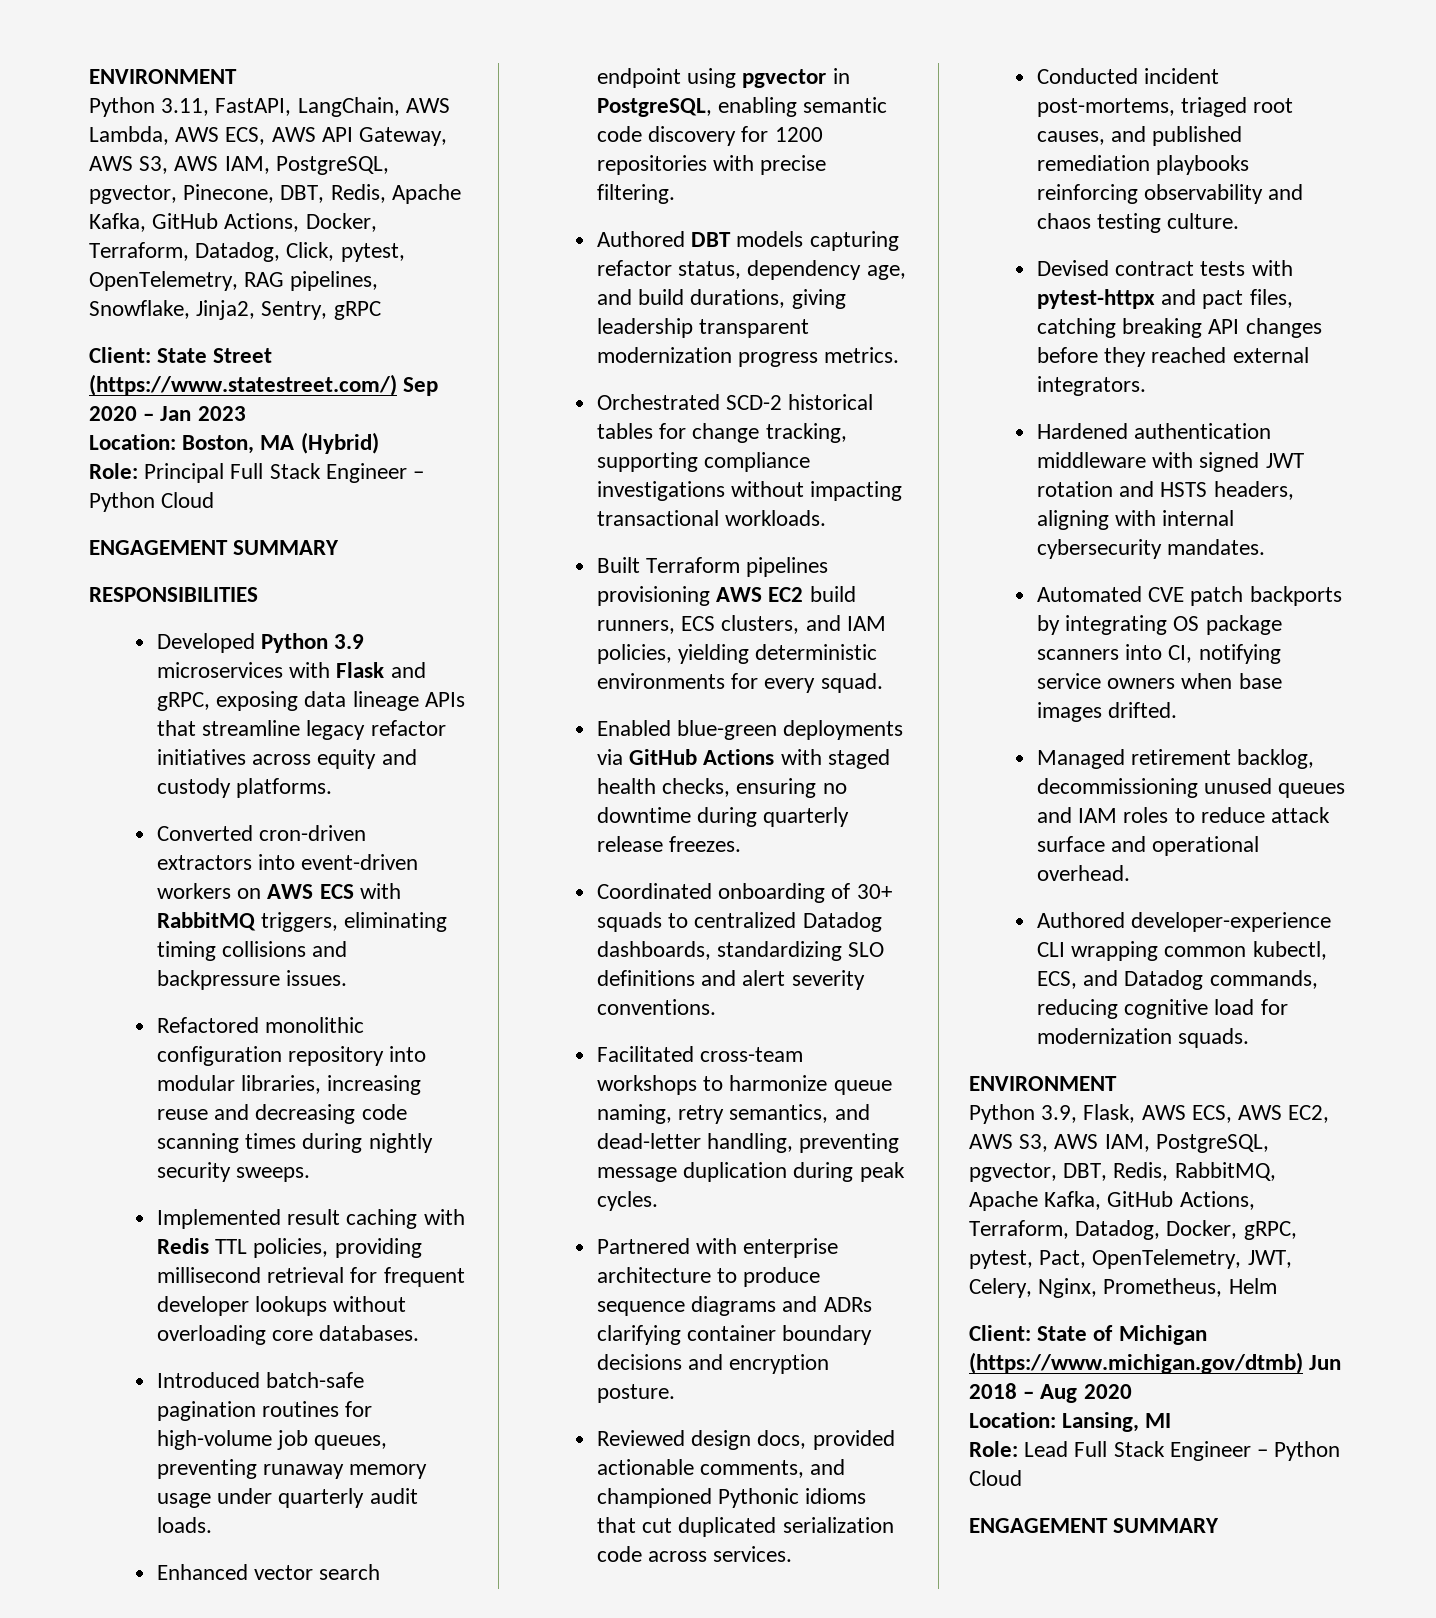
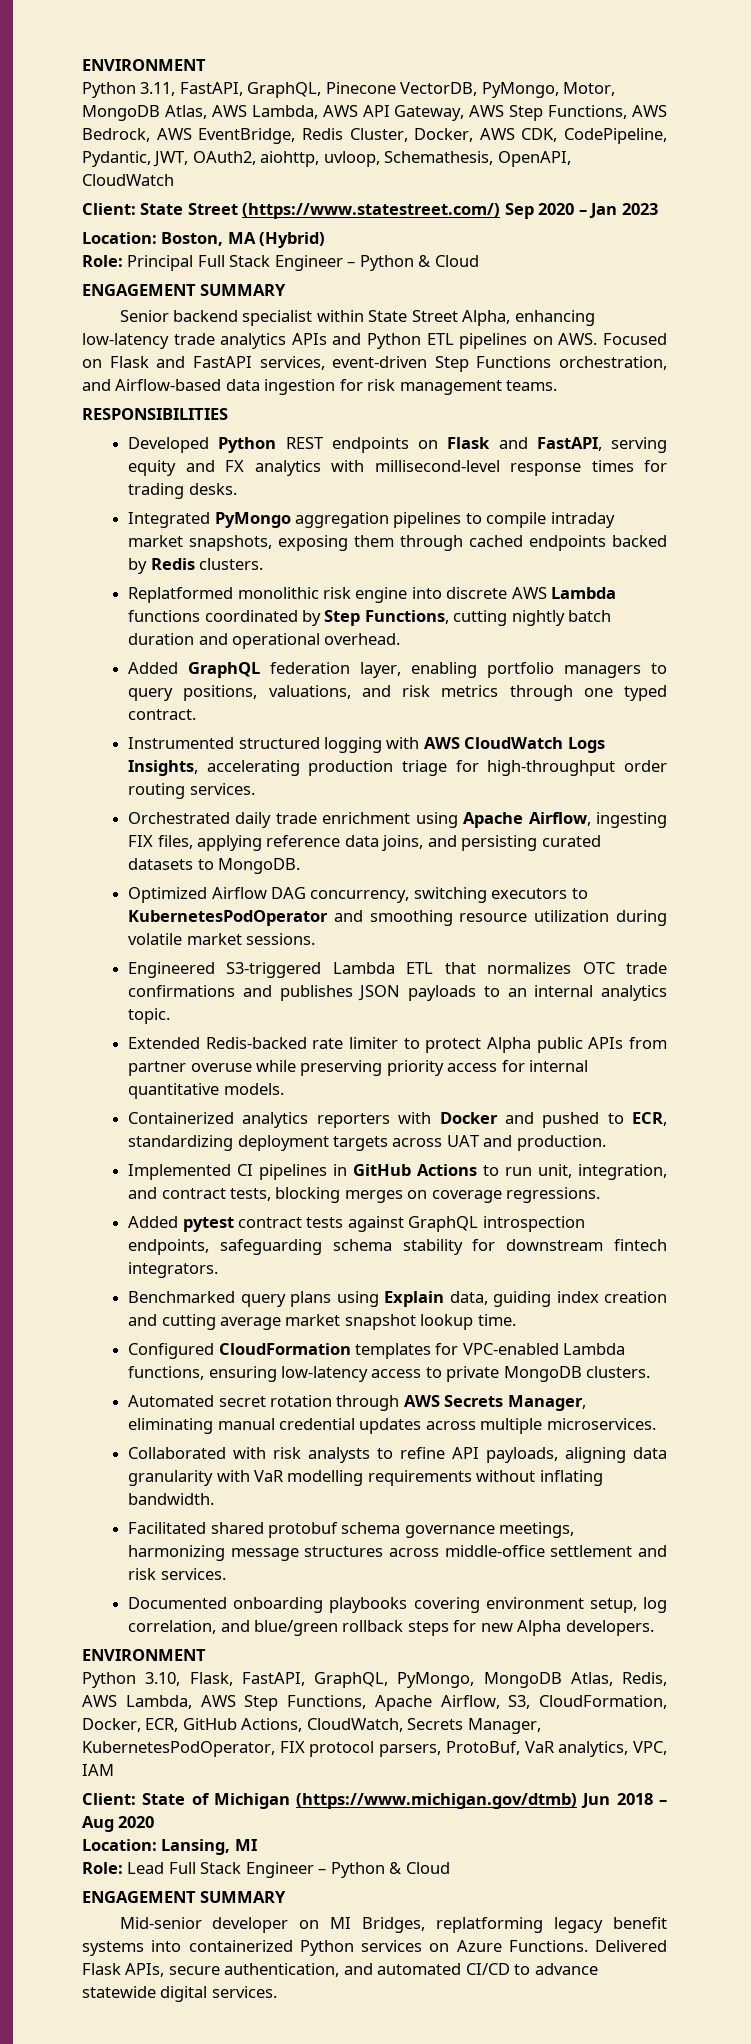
- Python 3.11, FastAPI, LangChain, AWS Lambda, AWS ECS, AWS API Gateway, AWS S3, AWS IAM, PostgreSQL, pgvector, Pinecone, DBT, Redis, Apache Kafka, GitHub Actions, Docker, Terraform, Datadog, Click, pytest, OpenTelemetry, RAG pipelines, Snowflake, Jinja2, Sentry, gRPC
+ Python 3.11, FastAPI, GraphQL, Pinecone VectorDB, PyMongo, Motor, MongoDB Atlas, AWS Lambda, AWS API Gateway, AWS Step Functions, AWS Bedrock, AWS EventBridge, Redis Cluster, Docker, AWS CDK, CodePipeline, Pydantic, JWT, OAuth2, aiohttp, uvloop, Schemathesis, OpenAPI, CloudWatch
- Role: Principal Full Stack Engineer – Python Cloud
+ Role: Principal Full Stack Engineer – Python & Cloud
  ENGAGEMENT SUMMARY
+ Senior backend specialist within State Street Alpha, enhancing low-latency trade analytics APIs and Python ETL pipelines on AWS. Focused on Flask and FastAPI services, event-driven Step Functions orchestration, and Airflow-based data ingestion for risk management teams.
  RESPONSIBILITIES
- Developed Python 3.9 microservices with Flask and gRPC, exposing data lineage APIs that streamline legacy refactor initiatives across equity and custody platforms.
- Converted cron-driven extractors into event-driven workers on AWS ECS with RabbitMQ triggers, eliminating timing collisions and backpressure issues.
- Refactored monolithic configuration repository into modular libraries, increasing reuse and decreasing code scanning times during nightly security sweeps.
- Implemented result caching with Redis TTL policies, providing millisecond retrieval for frequent developer lookups without overloading core databases.
- Introduced batch-safe pagination routines for high-volume job queues, preventing runaway memory usage under quarterly audit loads.
- Enhanced vector search endpoint using pgvector in PostgreSQL, enabling semantic code discovery for 1200 repositories with precise filtering.
- Authored DBT models capturing refactor status, dependency age, and build durations, giving leadership transparent modernization progress metrics.
- Orchestrated SCD-2 historical tables for change tracking, supporting compliance investigations without impacting transactional workloads.
- Built Terraform pipelines provisioning AWS EC2 build runners, ECS clusters, and IAM policies, yielding deterministic environments for every squad.
- Enabled blue-green deployments via GitHub Actions with staged health checks, ensuring no downtime during quarterly release freezes.
- Coordinated onboarding of 30+ squads to centralized Datadog dashboards, standardizing SLO definitions and alert severity conventions.
- Facilitated cross-team workshops to harmonize queue naming, retry semantics, and dead-letter handling, preventing message duplication during peak cycles.
- Partnered with enterprise architecture to produce sequence diagrams and ADRs clarifying container boundary decisions and encryption posture.
- Reviewed design docs, provided actionable comments, and championed Pythonic idioms that cut duplicated serialization code across services.
- Conducted incident post-mortems, triaged root causes, and published remediation playbooks reinforcing observability and chaos testing culture.
- Devised contract tests with pytest-httpx and pact files, catching breaking API changes before they reached external integrators.
- Hardened authentication middleware with signed JWT rotation and HSTS headers, aligning with internal cybersecurity mandates.
- Automated CVE patch backports by integrating OS package scanners into CI, notifying service owners when base images drifted.
- Managed retirement backlog, decommissioning unused queues and IAM roles to reduce attack surface and operational overhead.
- Authored developer-experience CLI wrapping common kubectl, ECS, and Datadog commands, reducing cognitive load for modernization squads.
+ Developed Python REST endpoints on Flask and FastAPI, serving equity and FX analytics with millisecond-level response times for trading desks.
+ Integrated PyMongo aggregation pipelines to compile intraday market snapshots, exposing them through cached endpoints backed by Redis clusters.
+ Replatformed monolithic risk engine into discrete AWS Lambda functions coordinated by Step Functions, cutting nightly batch duration and operational overhead.
+ Added GraphQL federation layer, enabling portfolio managers to query positions, valuations, and risk metrics through one typed contract.
+ Instrumented structured logging with AWS CloudWatch Logs Insights, accelerating production triage for high-throughput order routing services.
+ Orchestrated daily trade enrichment using Apache Airflow, ingesting FIX files, applying reference data joins, and persisting curated datasets to MongoDB.
+ Optimized Airflow DAG concurrency, switching executors to KubernetesPodOperator and smoothing resource utilization during volatile market sessions.
+ Engineered S3-triggered Lambda ETL that normalizes OTC trade confirmations and publishes JSON payloads to an internal analytics topic.
+ Extended Redis-backed rate limiter to protect Alpha public APIs from partner overuse while preserving priority access for internal quantitative models.
+ Containerized analytics reporters with Docker and pushed to ECR, standardizing deployment targets across UAT and production.
+ Implemented CI pipelines in GitHub Actions to run unit, integration, and contract tests, blocking merges on coverage regressions.
+ Added pytest contract tests against GraphQL introspection endpoints, safeguarding schema stability for downstream fintech integrators.
+ Benchmarked query plans using Explain data, guiding index creation and cutting average market snapshot lookup time.
+ Configured CloudFormation templates for VPC-enabled Lambda functions, ensuring low-latency access to private MongoDB clusters.
+ Automated secret rotation through AWS Secrets Manager, eliminating manual credential updates across multiple microservices.
+ Collaborated with risk analysts to refine API payloads, aligning data granularity with VaR modelling requirements without inflating bandwidth.
+ Facilitated shared protobuf schema governance meetings, harmonizing message structures across middle-office settlement and risk services.
+ Documented onboarding playbooks covering environment setup, log correlation, and blue/green rollback steps for new Alpha developers.
  ENVIRONMENT
- Python 3.9, Flask, AWS ECS, AWS EC2, AWS S3, AWS IAM, PostgreSQL, pgvector, DBT, Redis, RabbitMQ, Apache Kafka, GitHub Actions, Terraform, Datadog, Docker, gRPC, pytest, Pact, OpenTelemetry, JWT, Celery, Nginx, Prometheus, Helm
+ Python 3.10, Flask, FastAPI, GraphQL, PyMongo, MongoDB Atlas, Redis, AWS Lambda, AWS Step Functions, Apache Airflow, S3, CloudFormation, Docker, ECR, GitHub Actions, CloudWatch, Secrets Manager, KubernetesPodOperator, FIX protocol parsers, ProtoBuf, VaR analytics, VPC, IAM
- Role: Lead Full Stack Engineer – Python Cloud
+ Role: Lead Full Stack Engineer – Python & Cloud
  ENGAGEMENT SUMMARY
+ Mid-senior developer on MI Bridges, replatforming legacy benefit systems into containerized Python services on Azure Functions. Delivered Flask APIs, secure authentication, and automated CI/CD to advance statewide digital services.

